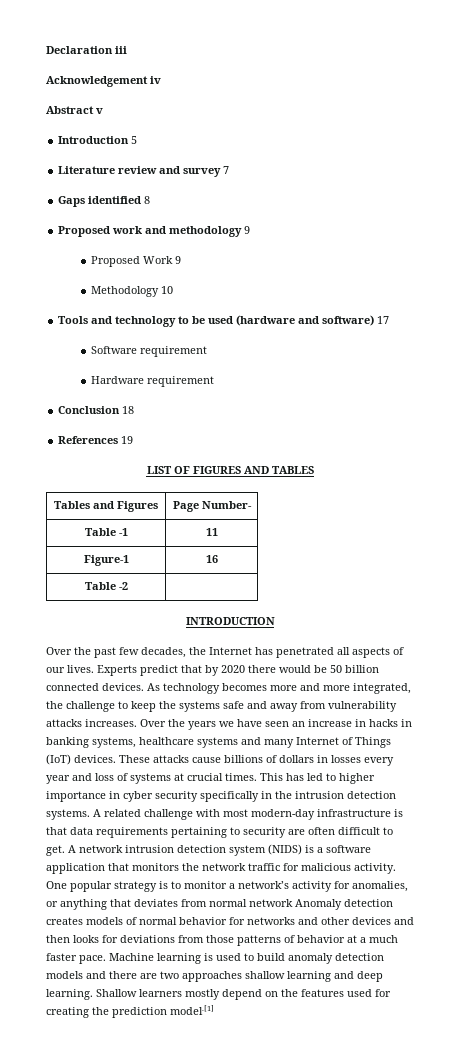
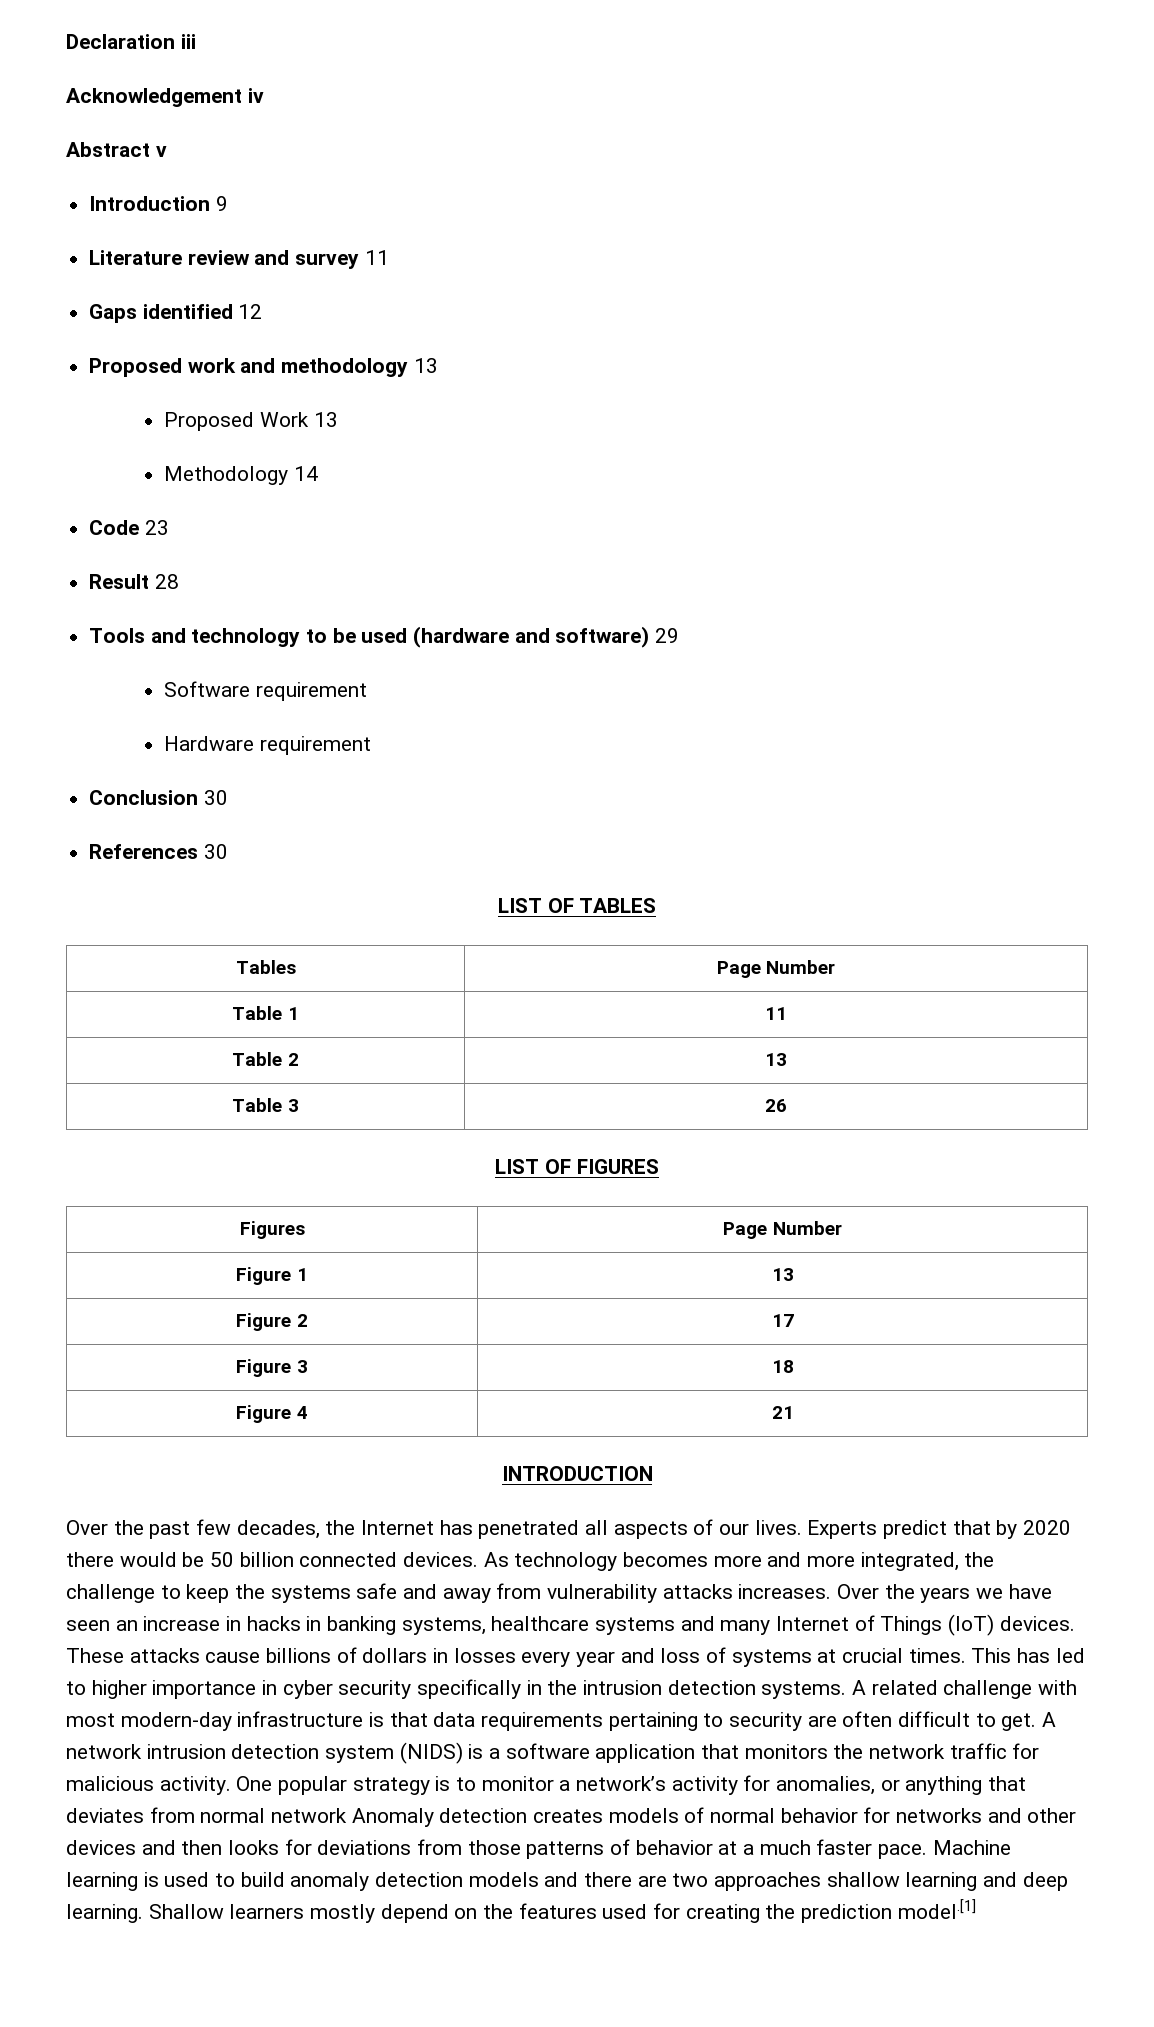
- Introduction 5
+ Introduction 9
- Literature review and survey 7
+ Literature review and survey 11
- Gaps identified 8
+ Gaps identified 12
- Proposed work and methodology 9
+ Proposed work and methodology 13
- Proposed Work 9
+ Proposed Work 13
- Methodology 10
+ Methodology 14
+ Code 23
+ Result 28
- Tools and technology to be used (hardware and software) 17
+ Tools and technology to be used (hardware and software) 29
- Conclusion 18
+ Conclusion 30
- References 19
- LIST OF FIGURES AND TABLES
- Tables and Figures | Page Number-
- Table -1 | 11
- Figure-1 | 16
- Table -2 |
+ References 30
+ LIST OF TABLES
+ Tables | Page Number
+ Table 1 | 11
+ Table 2 | 13
+ Table 3 | 26
+ LIST OF FIGURES
+ Figures | Page Number
+ Figure 1 | 13
+ Figure 2 | 17
+ Figure 3 | 18
+ Figure 4 | 21

